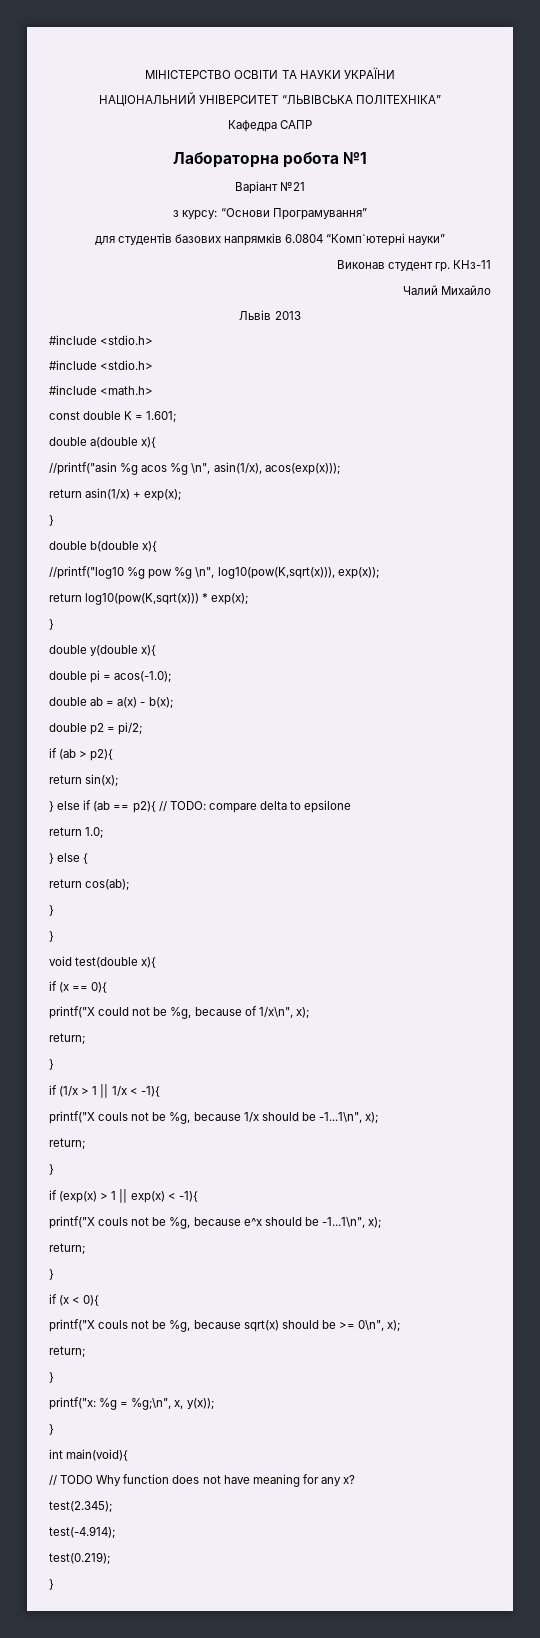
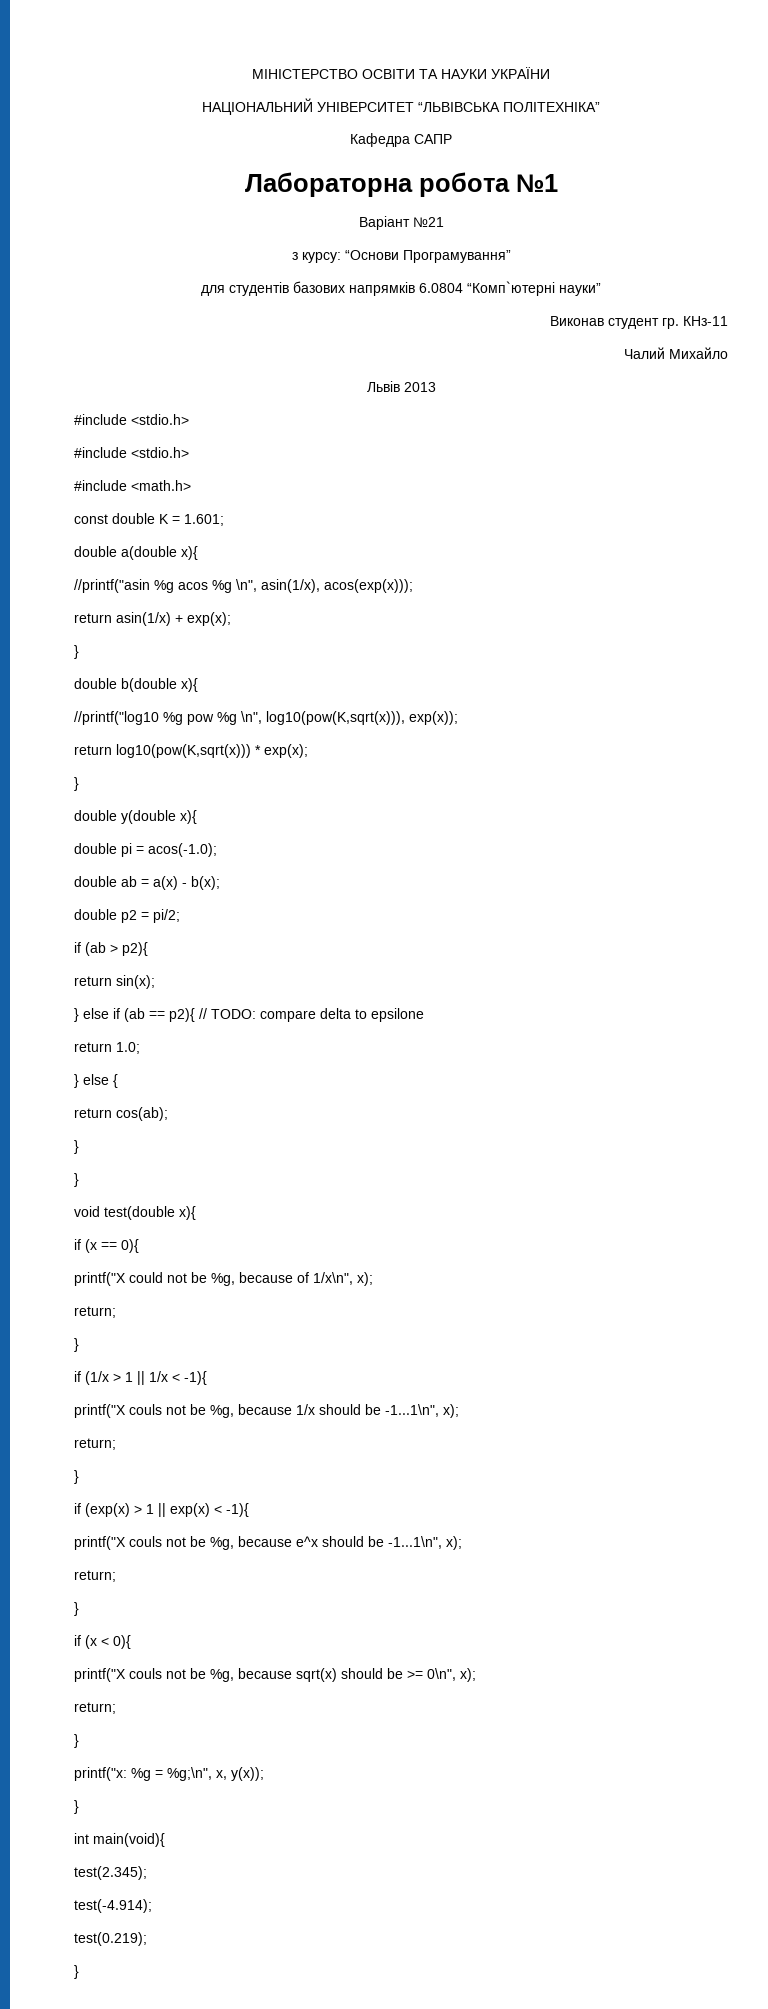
- // TODO Why function does not have meaning for any x?

